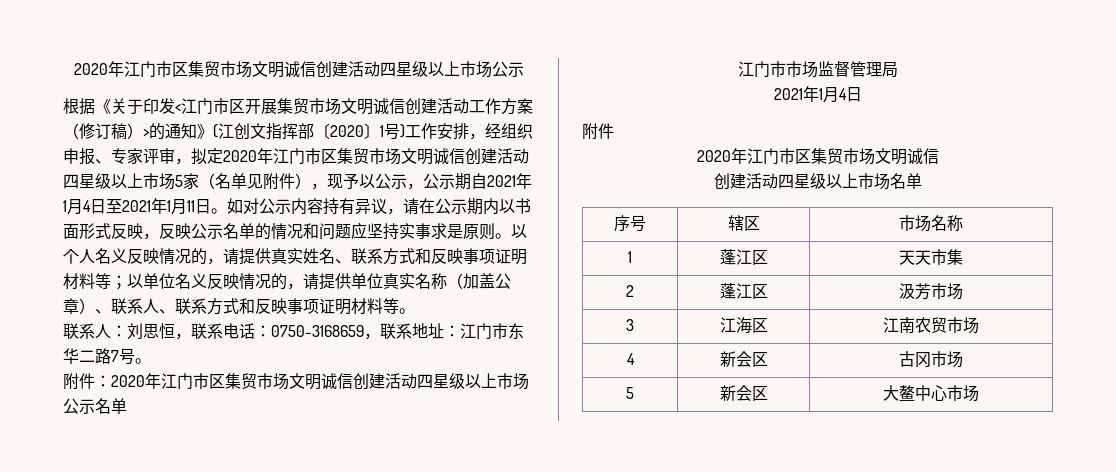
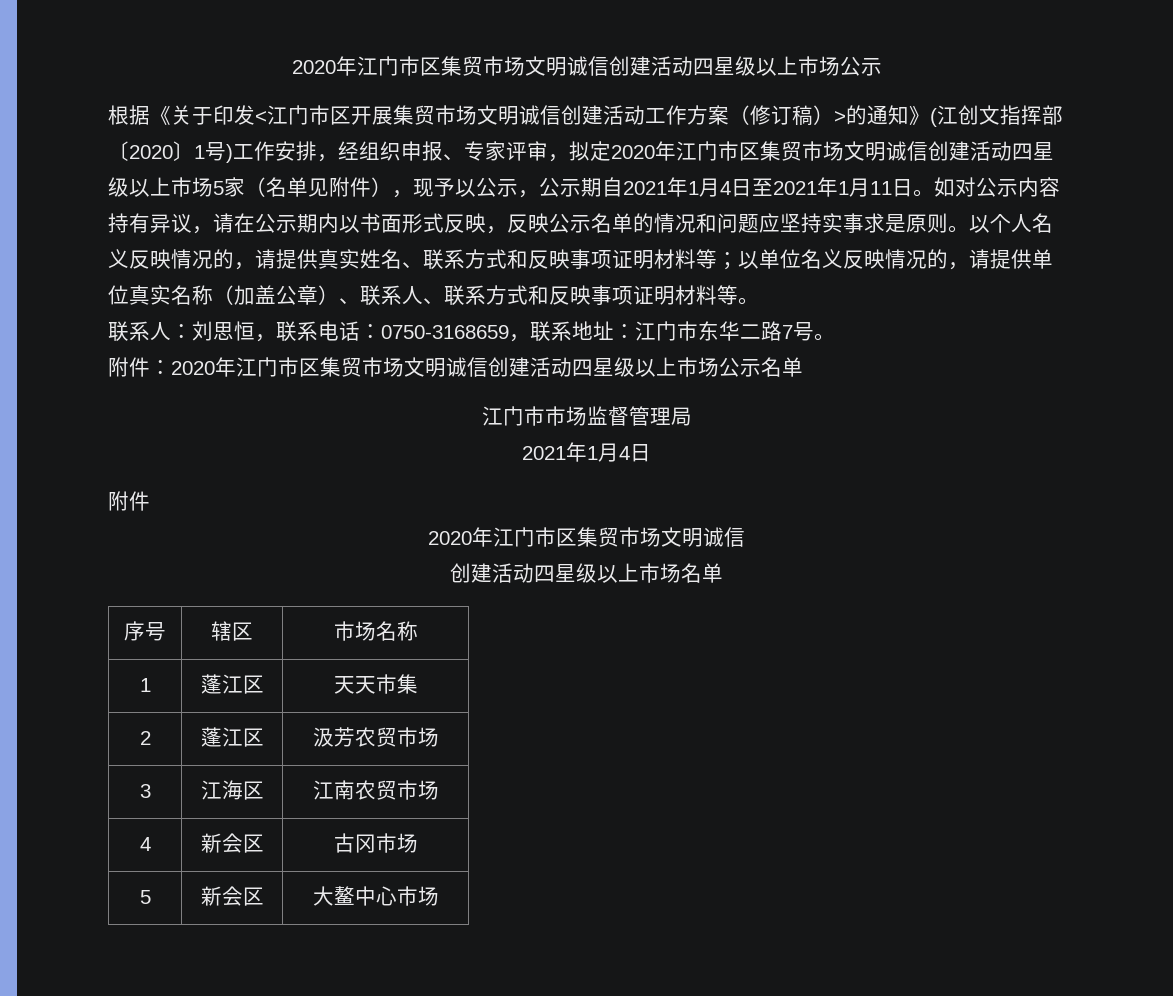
- 2 | 蓬江区 | 汲芳市场
+ 2 | 蓬江区 | 汲芳农贸市场

